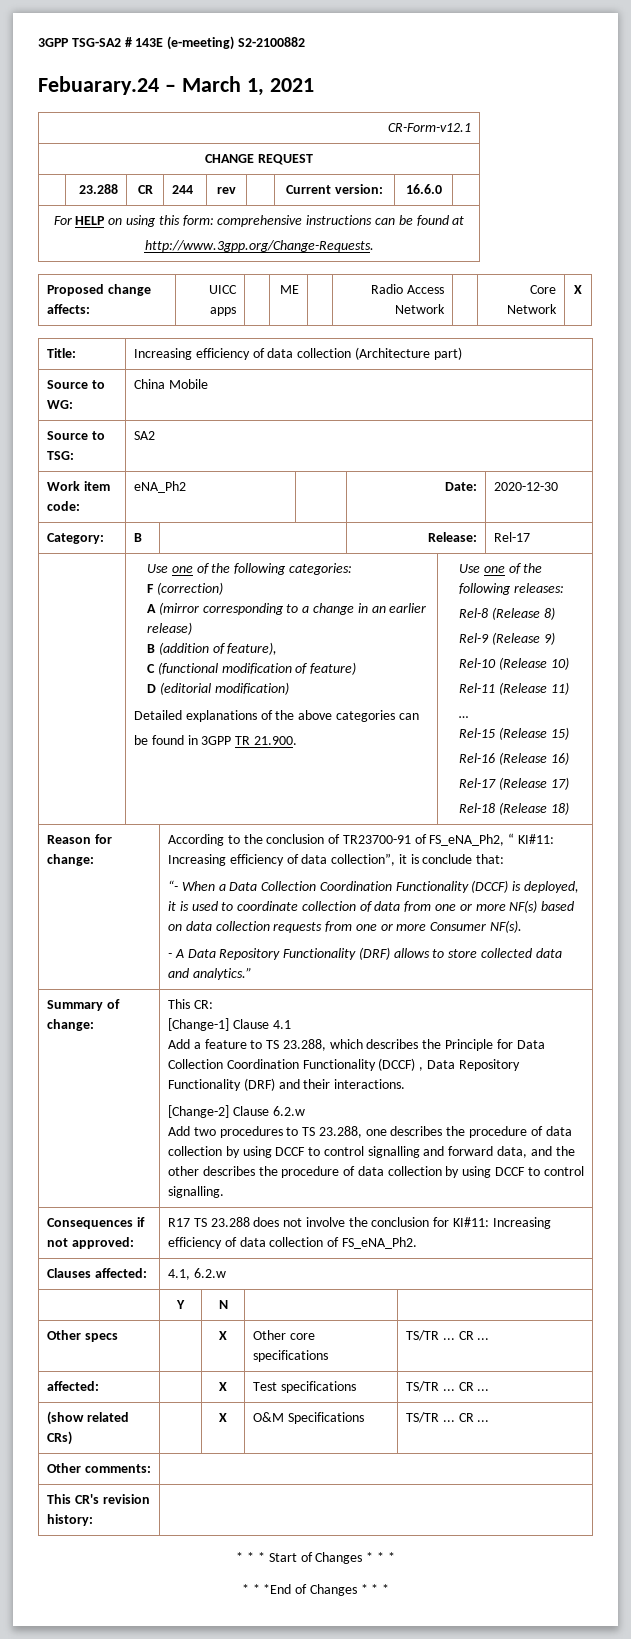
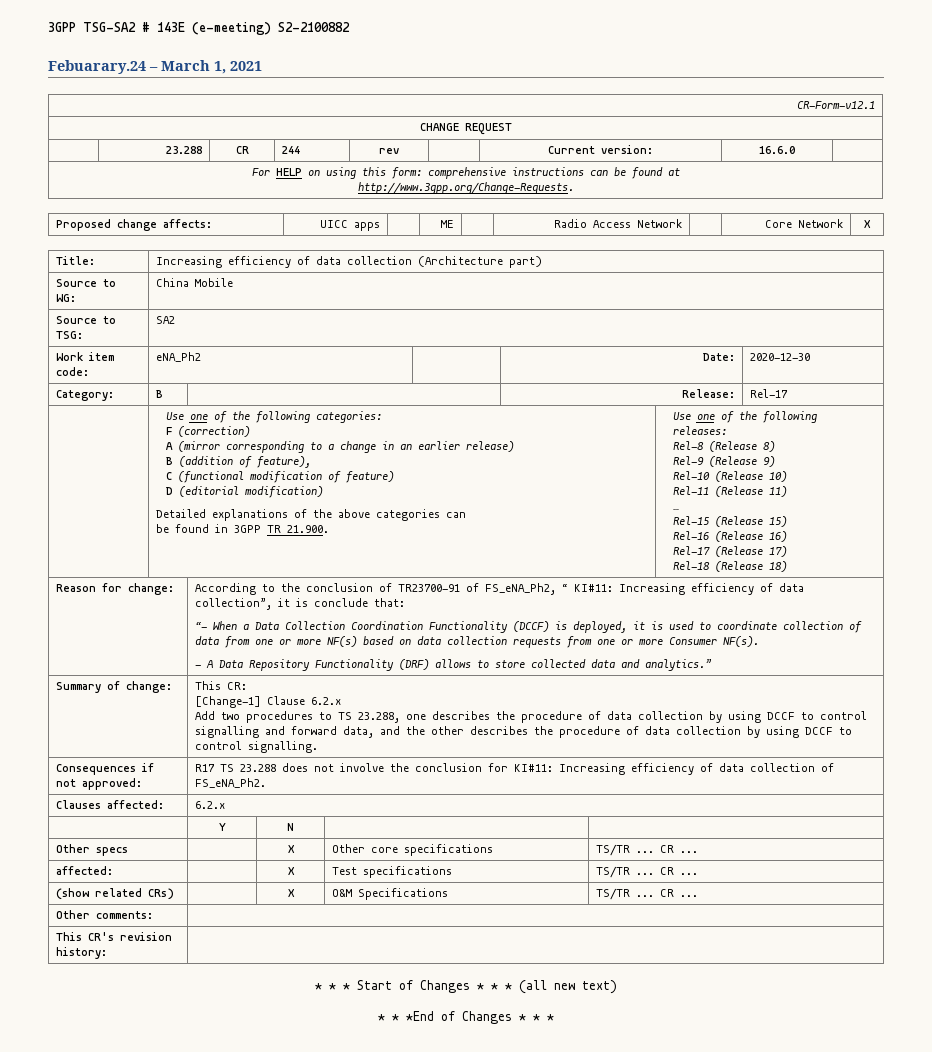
- [Change-1] Clause 4.1
- Add a feature to TS 23.288, which describes the Principle for Data Collection Coordination Functionality (DCCF) , Data Repository Functionality (DRF) and their interactions.
- [Change-2] Clause 6.2.w
+ [Change-1] Clause 6.2.x
- Clauses affected: | 4.1, 6.2.w
+ Clauses affected: | 6.2.x
- * * * Start of Changes * * *
+ * * * Start of Changes * * * (all new text)

